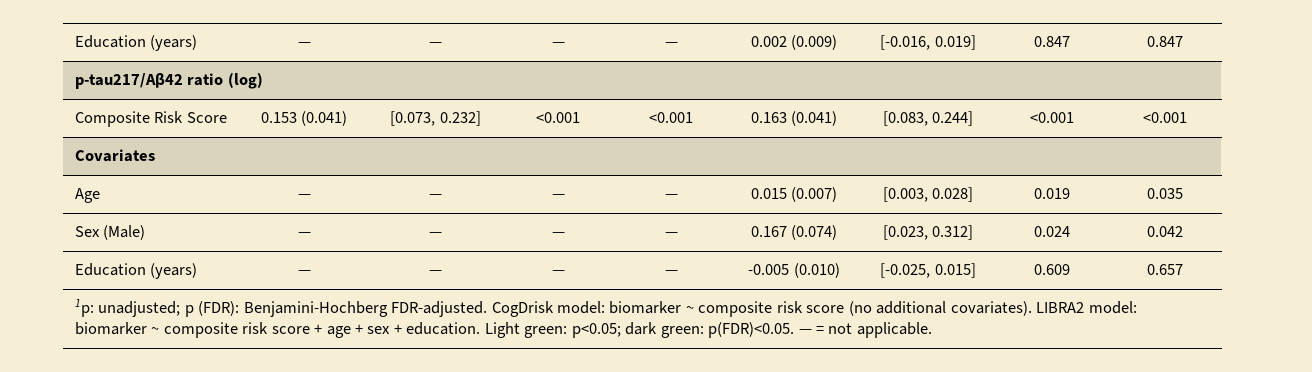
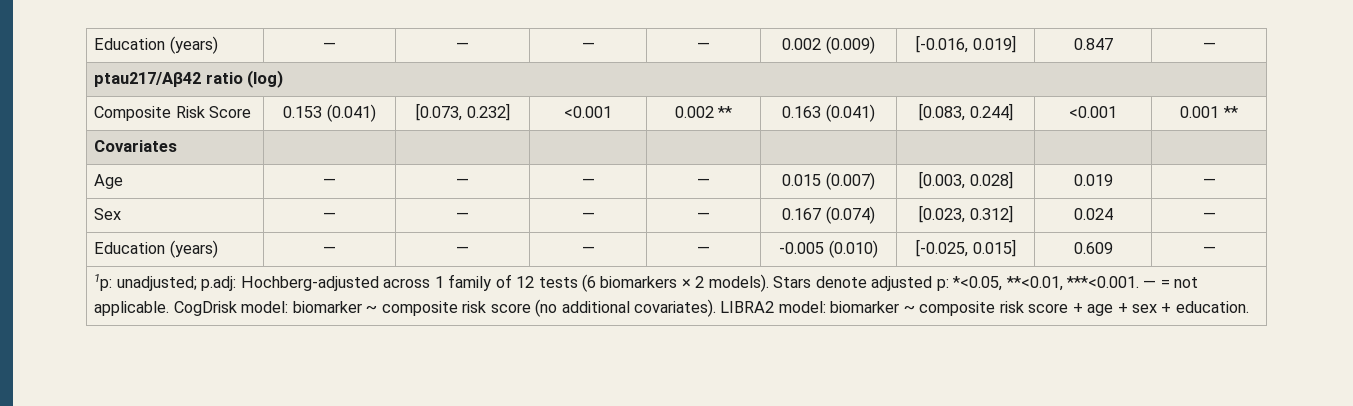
- Education (years) | — | — | — | — | 0.002 (0.009) | [-0.016, 0.019] | 0.847 | 0.847
- p-tau217/Aβ42 ratio (log)
+ Education (years) | — | — | — | — | 0.002 (0.009) | [-0.016, 0.019] | 0.847 | —
+ ptau217/Aβ42 ratio (log)
- Composite Risk Score | 0.153 (0.041) | [0.073, 0.232] | <0.001 | <0.001 | 0.163 (0.041) | [0.083, 0.244] | <0.001 | <0.001
+ Composite Risk Score | 0.153 (0.041) | [0.073, 0.232] | <0.001 | 0.002 ** | 0.163 (0.041) | [0.083, 0.244] | <0.001 | 0.001 **
- Age | — | — | — | — | 0.015 (0.007) | [0.003, 0.028] | 0.019 | 0.035
+ Age | — | — | — | — | 0.015 (0.007) | [0.003, 0.028] | 0.019 | —
- Sex (Male) | — | — | — | — | 0.167 (0.074) | [0.023, 0.312] | 0.024 | 0.042
+ Sex | — | — | — | — | 0.167 (0.074) | [0.023, 0.312] | 0.024 | —
- Education (years) | — | — | — | — | -0.005 (0.010) | [-0.025, 0.015] | 0.609 | 0.657
+ Education (years) | — | — | — | — | -0.005 (0.010) | [-0.025, 0.015] | 0.609 | —
- 1p: unadjusted; p (FDR): Benjamini-Hochberg FDR-adjusted.
+ 1p: unadjusted; p.adj: Hochberg-adjusted across 1 family of 12 tests (6 biomarkers × 2 models). Stars denote adjusted p: *<0.05, **<0.01, ***<0.001. — = not applicable.
- Light green: p<0.05; dark green: p(FDR)<0.05. — = not applicable.

